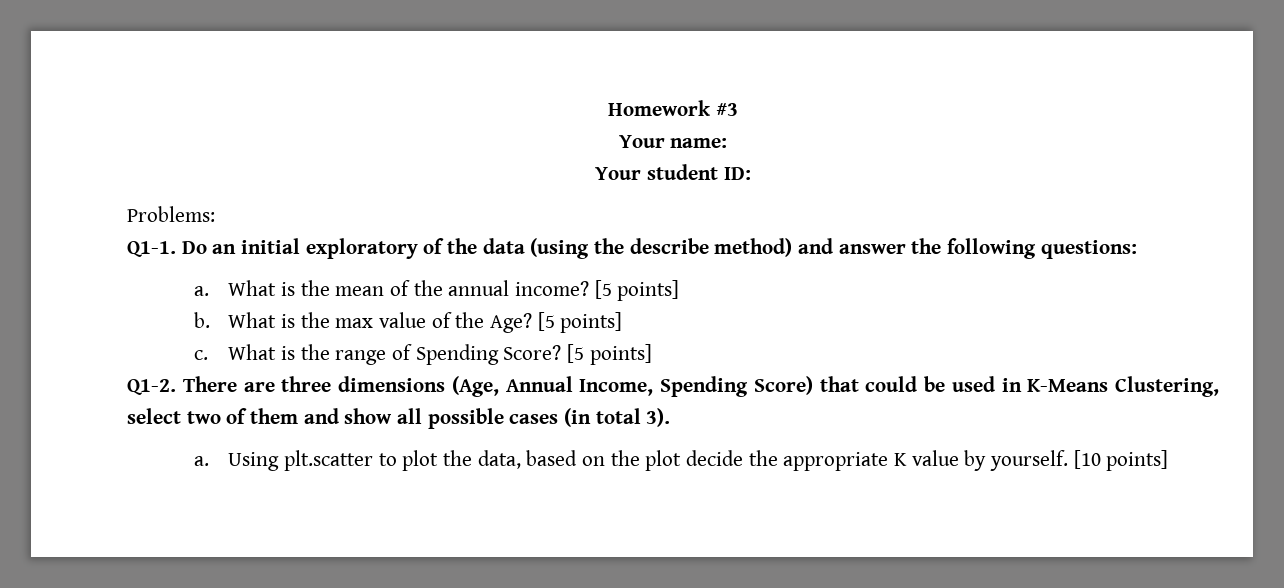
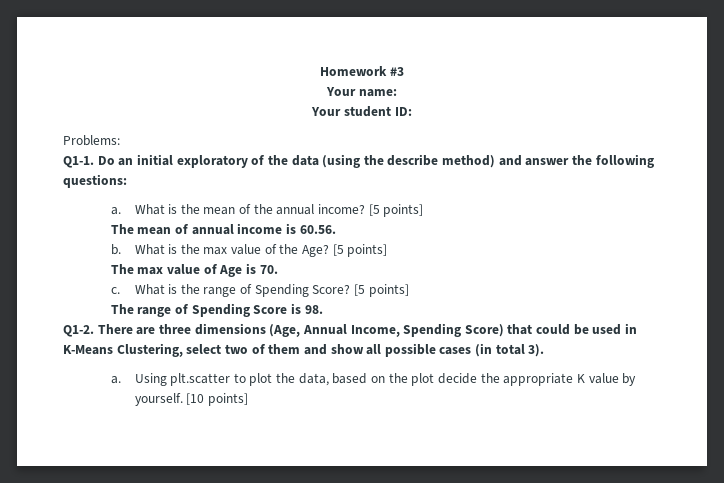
+ The mean of annual income is 60.56.
+ The max value of Age is 70.
+ The range of Spending Score is 98.

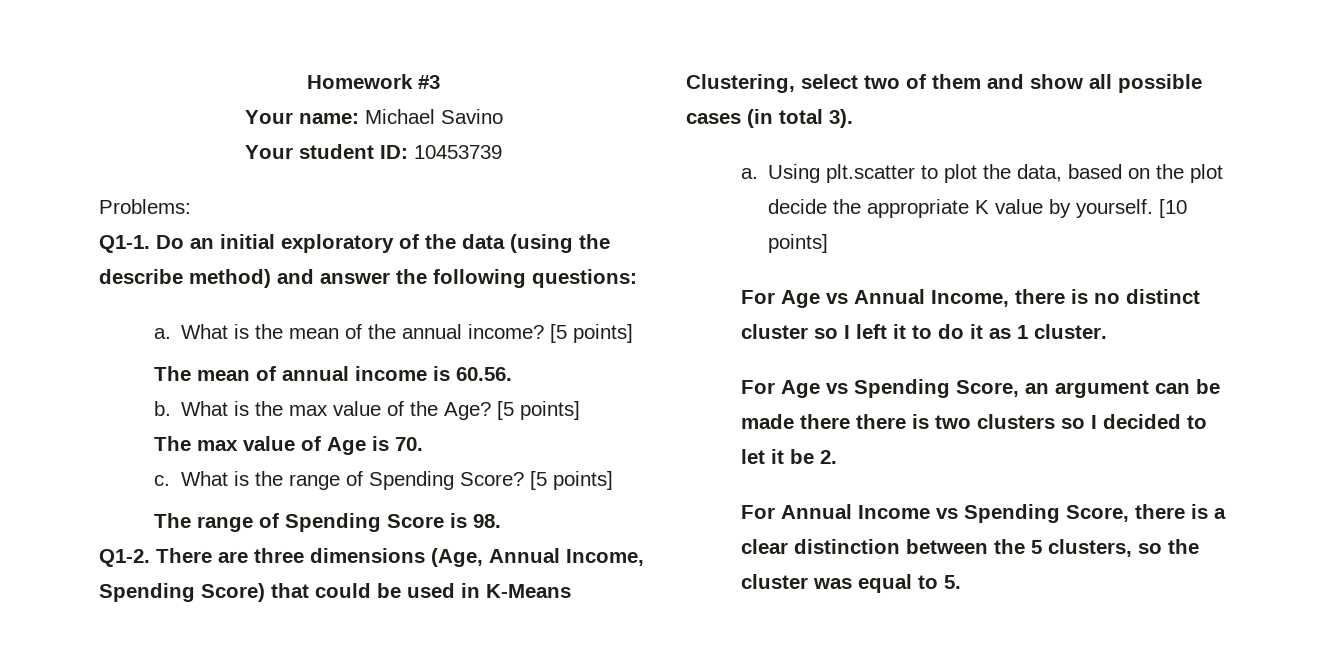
- Your name:
+ Your name: Michael Savino
- Your student ID:
+ Your student ID: 10453739
+ For Age vs Annual Income, there is no distinct cluster so I left it to do it as 1 cluster.
+ For Age vs Spending Score, an argument can be made there there is two clusters so I decided to let it be 2.
+ For Annual Income vs Spending Score, there is a clear distinction between the 5 clusters, so the cluster was equal to 5.

